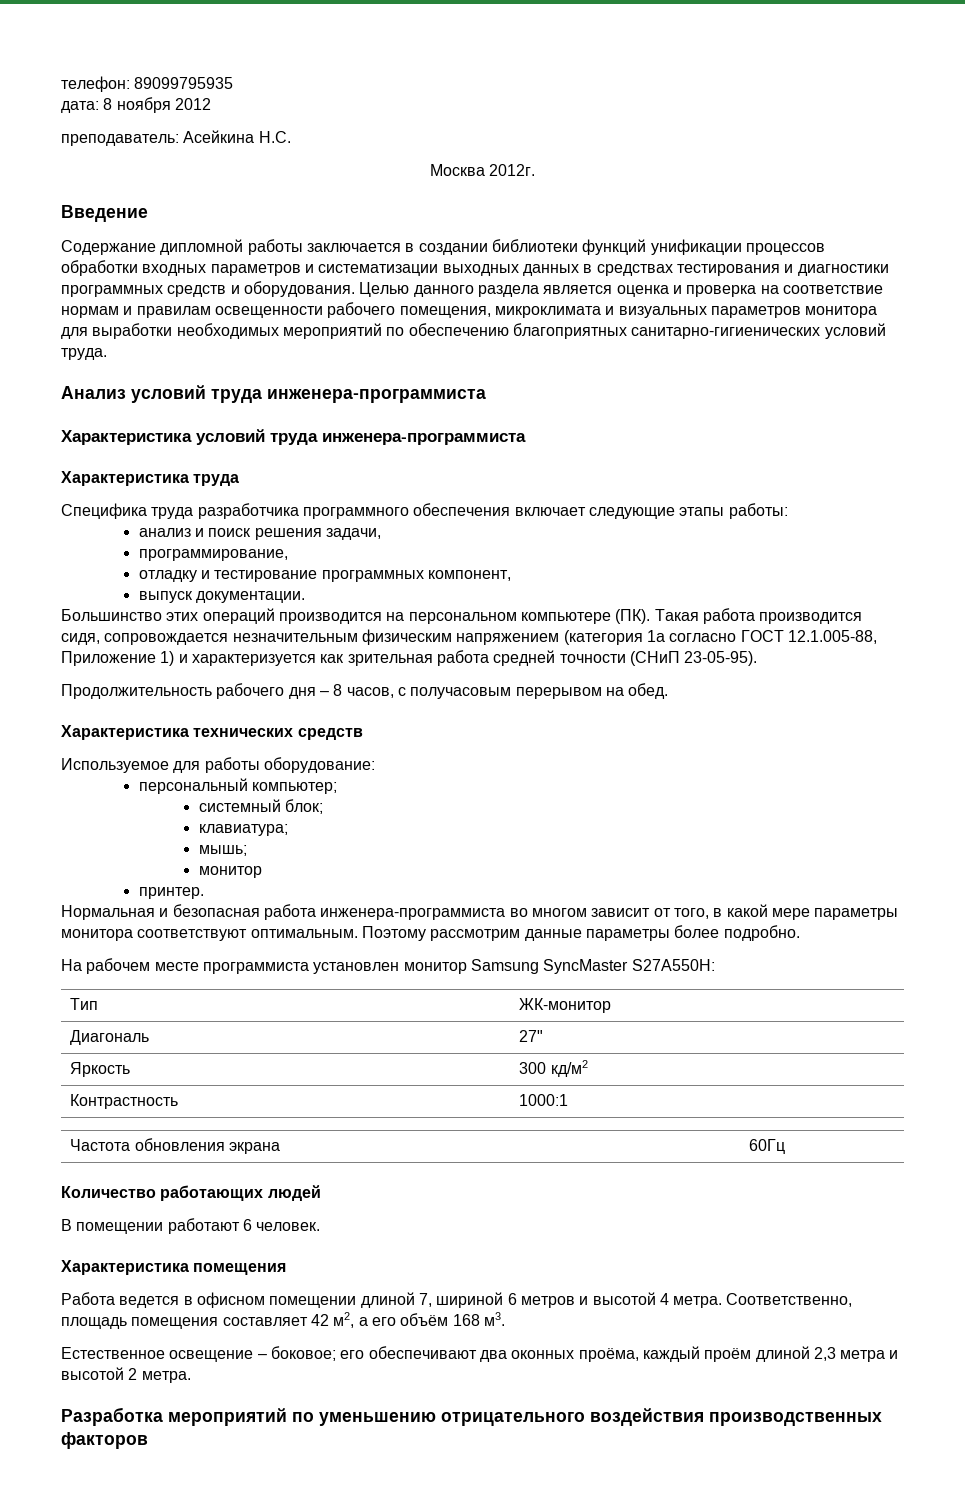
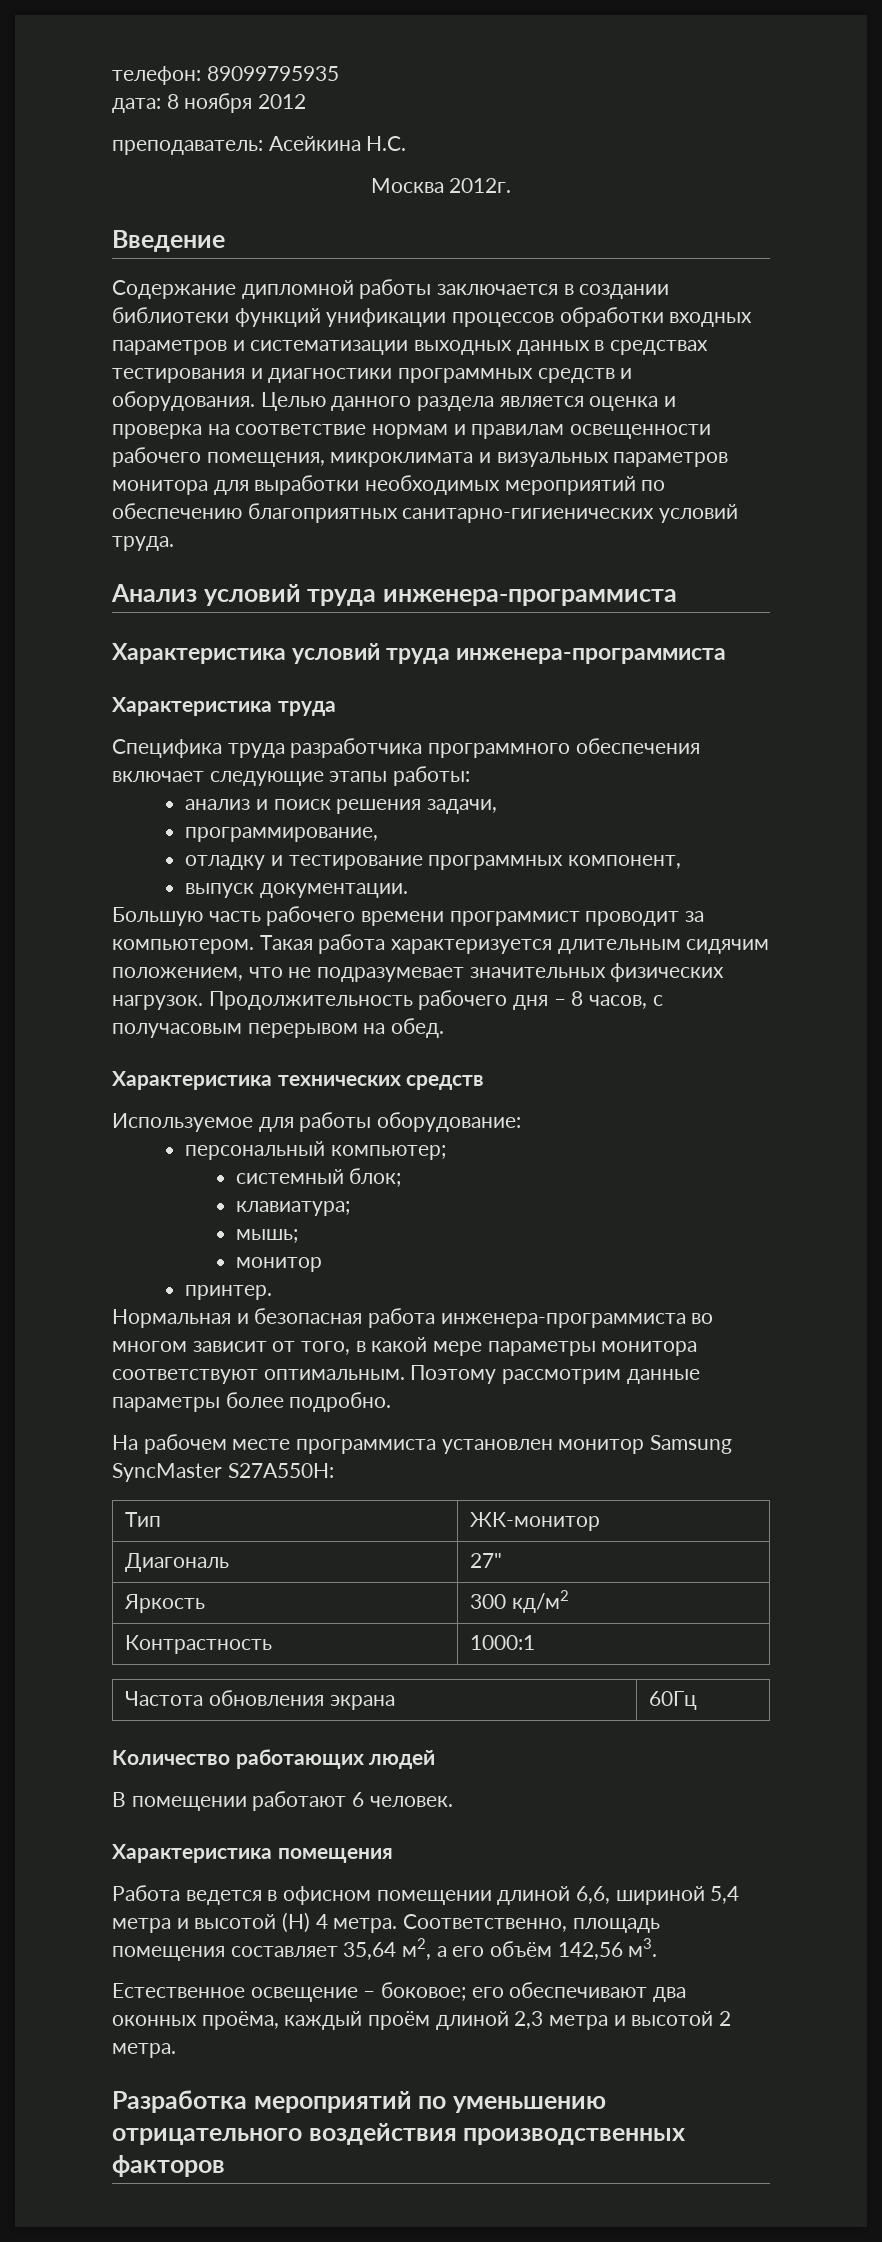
- Большинство этих операций производится на персональном компьютере (ПК). Такая работа производится сидя, сопровождается незначительным физическим напряжением (категория 1а согласно ГОСТ 12.1.005-88, Приложение 1) и характеризуется как зрительная работа средней точности (СНиП 23-05-95).
- Продолжительность рабочего дня – 8 часов, с получасовым перерывом на обед.
+ Большую часть рабочего времени программист проводит за компьютером. Такая работа характеризуется длительным сидячим положением, что не подразумевает значительных физических нагрузок. Продолжительность рабочего дня – 8 часов, с получасовым перерывом на обед.
- Работа ведется в офисном помещении длиной 7, шириной 6 метров и высотой 4 метра.
+ Работа ведется в офисном помещении длиной 6,6, шириной 5,4 метра и высотой (H) 4 метра.
- Соответственно, площадь помещения составляет 42 м2, а его объём 168 м3.
+ Соответственно, площадь помещения составляет 35,64 м2, а его объём 142,56 м3.

